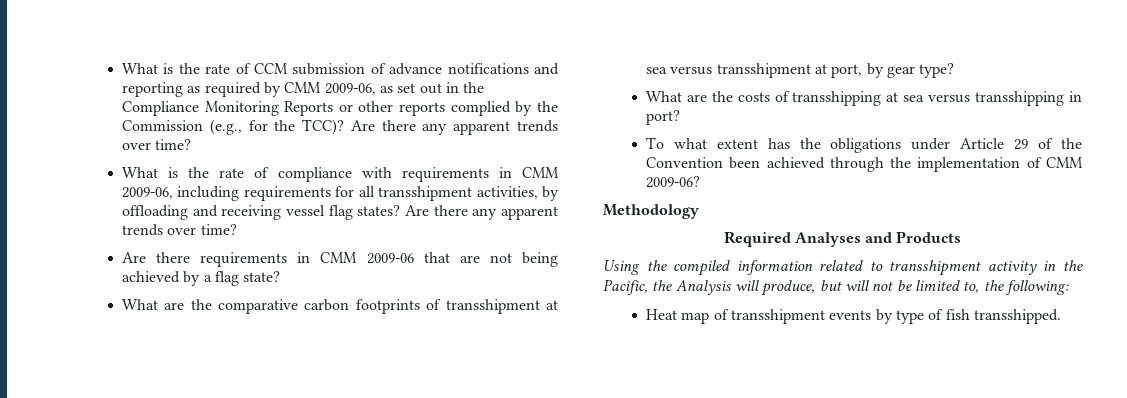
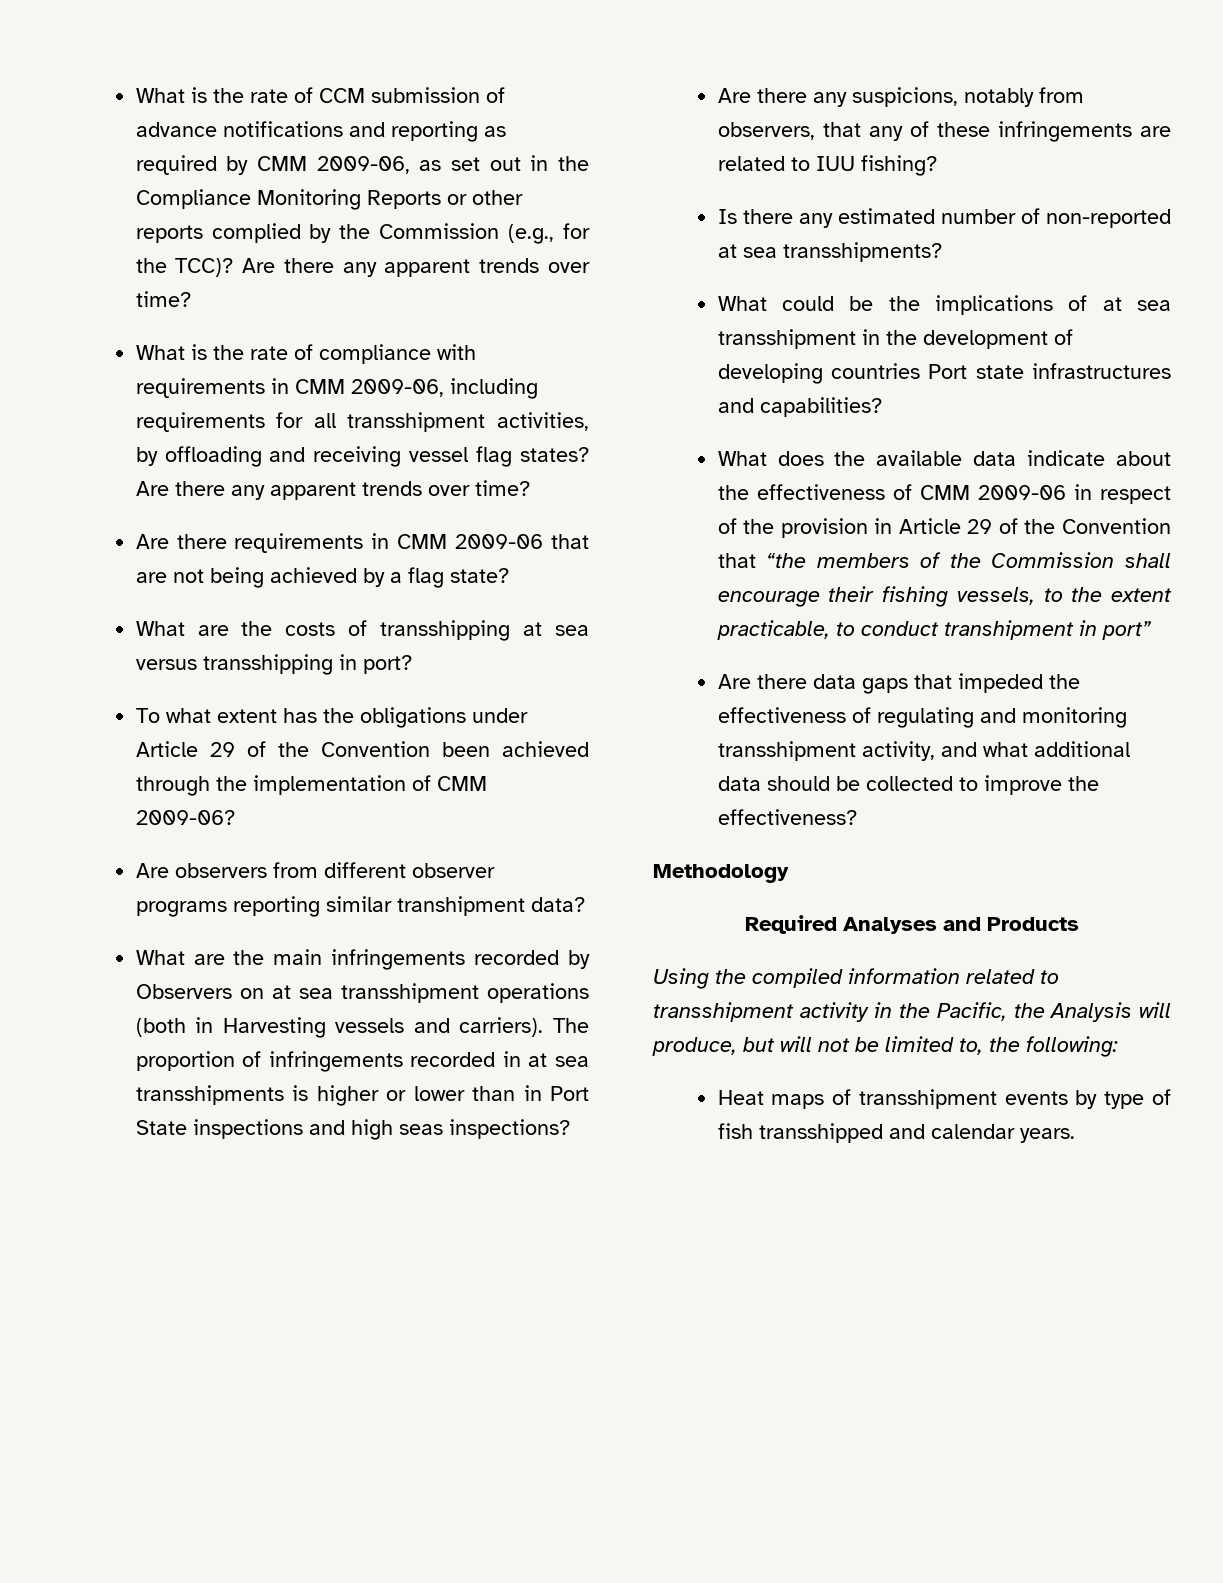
- What are the comparative carbon footprints of transshipment at sea versus transshipment at port, by gear type?
+ Are observers from different observer programs reporting similar transhipment data?
+ What are the main infringements recorded by Observers on at sea transshipment operations (both in Harvesting vessels and carriers). The proportion of infringements recorded in at sea transshipments is higher or lower than in Port State inspections and high seas inspections?
+ Are there any suspicions, notably from observers, that any of these infringements are related to IUU fishing?
+ Is there any estimated number of non-reported at sea transshipments?
+ What could be the implications of at sea transshipment in the development of developing countries Port state infrastructures and capabilities?
+ What does the available data indicate about the effectiveness of CMM 2009-06 in respect of the provision in Article 29 of the Convention that “the members of the Commission shall encourage their fishing vessels, to the extent practicable, to conduct transhipment in port”
+ Are there data gaps that impeded the effectiveness of regulating and monitoring transshipment activity, and what additional data should be collected to improve the effectiveness?
- Heat map of transshipment events by type of fish transshipped.
+ Heat maps of transshipment events by type of fish transshipped and calendar years.

